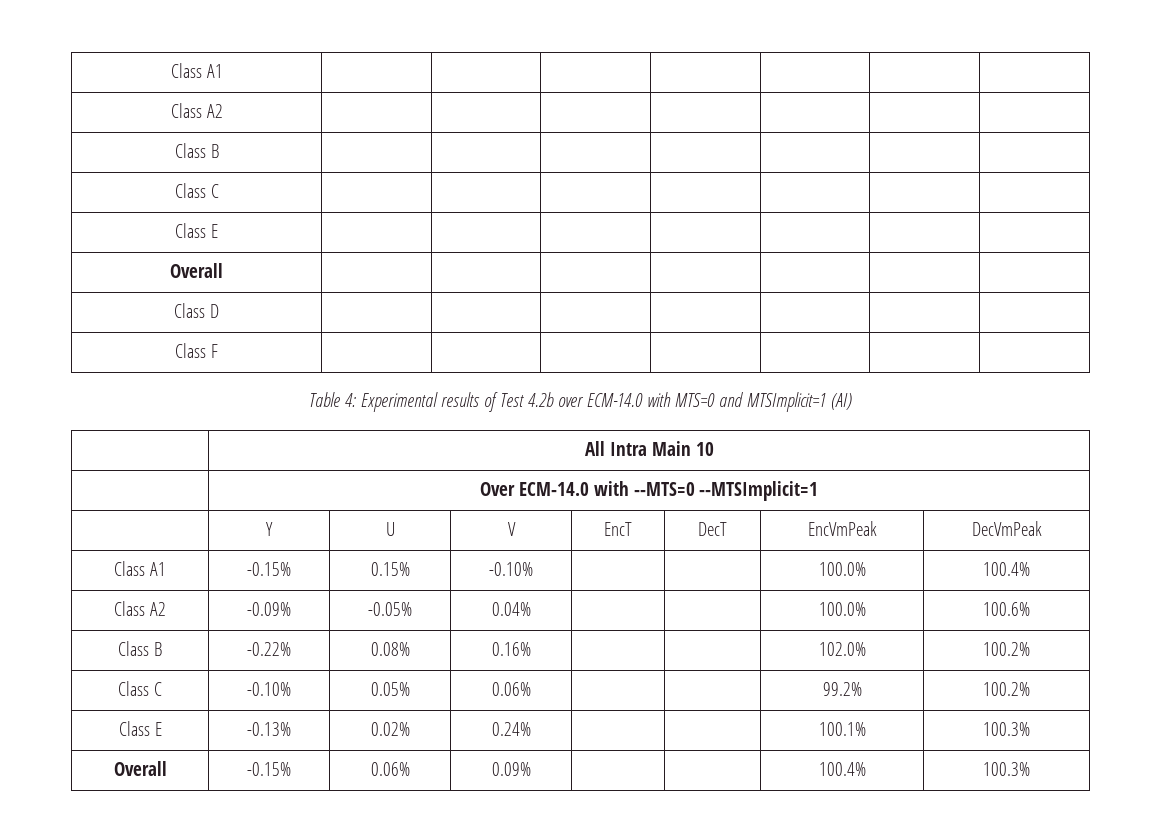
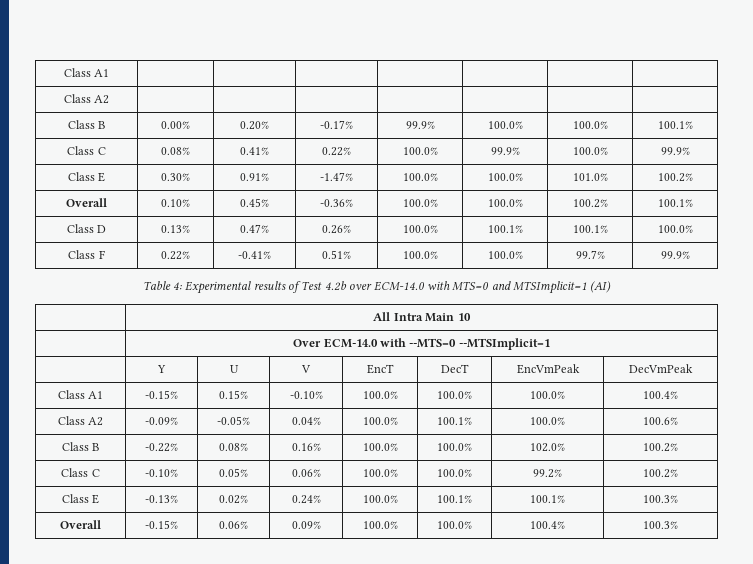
- Class B | | | | | | |
- Class C | | | | | | |
- Class E | | | | | | |
- Overall | | | | | | |
- Class D | | | | | | |
- Class F | | | | | | |
+ Class B | 0.00% | 0.20% | -0.17% | 99.9% | 100.0% | 100.0% | 100.1%
+ Class C | 0.08% | 0.41% | 0.22% | 100.0% | 99.9% | 100.0% | 99.9%
+ Class E | 0.30% | 0.91% | -1.47% | 100.0% | 100.0% | 101.0% | 100.2%
+ Overall | 0.10% | 0.45% | -0.36% | 100.0% | 100.0% | 100.2% | 100.1%
+ Class D | 0.13% | 0.47% | 0.26% | 100.0% | 100.1% | 100.1% | 100.0%
+ Class F | 0.22% | -0.41% | 0.51% | 100.0% | 100.0% | 99.7% | 99.9%
- Class A1 | -0.15% | 0.15% | -0.10% | | | 100.0% | 100.4%
+ Class A1 | -0.15% | 0.15% | -0.10% | 100.0% | 100.0% | 100.0% | 100.4%
- Class A2 | -0.09% | -0.05% | 0.04% | | | 100.0% | 100.6%
+ Class A2 | -0.09% | -0.05% | 0.04% | 100.0% | 100.1% | 100.0% | 100.6%
- Class B | -0.22% | 0.08% | 0.16% | | | 102.0% | 100.2%
+ Class B | -0.22% | 0.08% | 0.16% | 100.0% | 100.0% | 102.0% | 100.2%
- Class C | -0.10% | 0.05% | 0.06% | | | 99.2% | 100.2%
+ Class C | -0.10% | 0.05% | 0.06% | 100.0% | 100.0% | 99.2% | 100.2%
- Class E | -0.13% | 0.02% | 0.24% | | | 100.1% | 100.3%
+ Class E | -0.13% | 0.02% | 0.24% | 100.0% | 100.1% | 100.1% | 100.3%
- Overall | -0.15% | 0.06% | 0.09% | | | 100.4% | 100.3%
+ Overall | -0.15% | 0.06% | 0.09% | 100.0% | 100.0% | 100.4% | 100.3%

